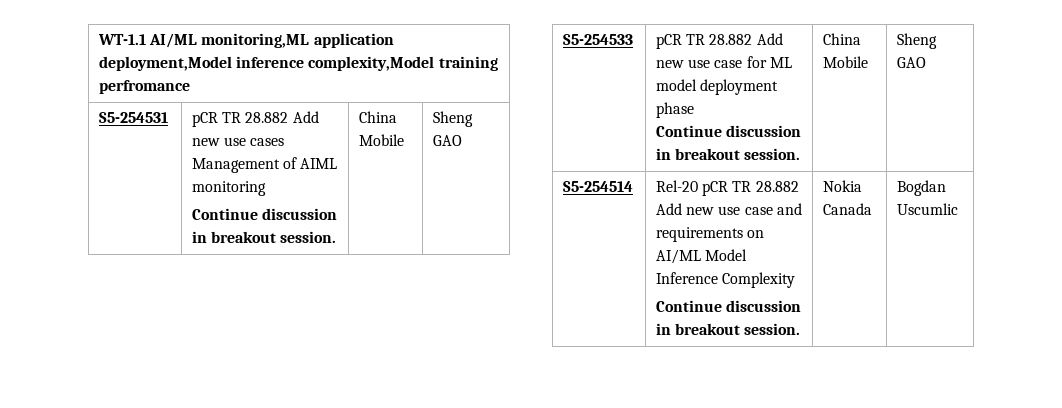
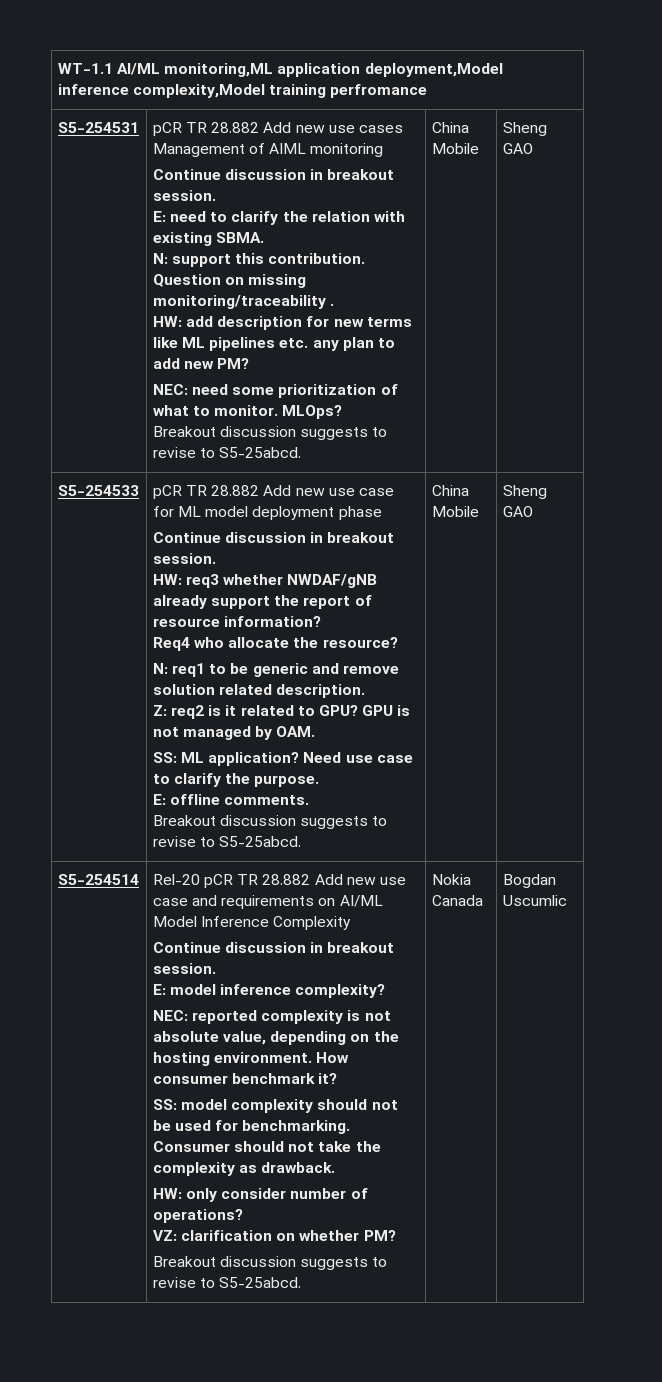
+ E: need to clarify the relation with existing SBMA.
+ N: support this contribution. Question on missing monitoring/traceability .
+ HW: add description for new terms like ML pipelines etc. any plan to add new PM?
+ NEC: need some prioritization of what to monitor. MLOps?
+ Breakout discussion suggests to revise to S5-25abcd.
+ HW: req3 whether NWDAF/gNB already support the report of resource information?
+ Req4 who allocate the resource?
+ N: req1 to be generic and remove solution related description.
+ Z: req2 is it related to GPU? GPU is not managed by OAM.
+ SS: ML application? Need use case to clarify the purpose.
+ E: offline comments.
+ Breakout discussion suggests to revise to S5-25abcd.
+ E: model inference complexity?
+ NEC: reported complexity is not absolute value, depending on the hosting environment. How consumer benchmark it?
+ SS: model complexity should not be used for benchmarking. Consumer should not take the complexity as drawback.
+ HW: only consider number of operations?
+ VZ: clarification on whether PM?
+ Breakout discussion suggests to revise to S5-25abcd.

